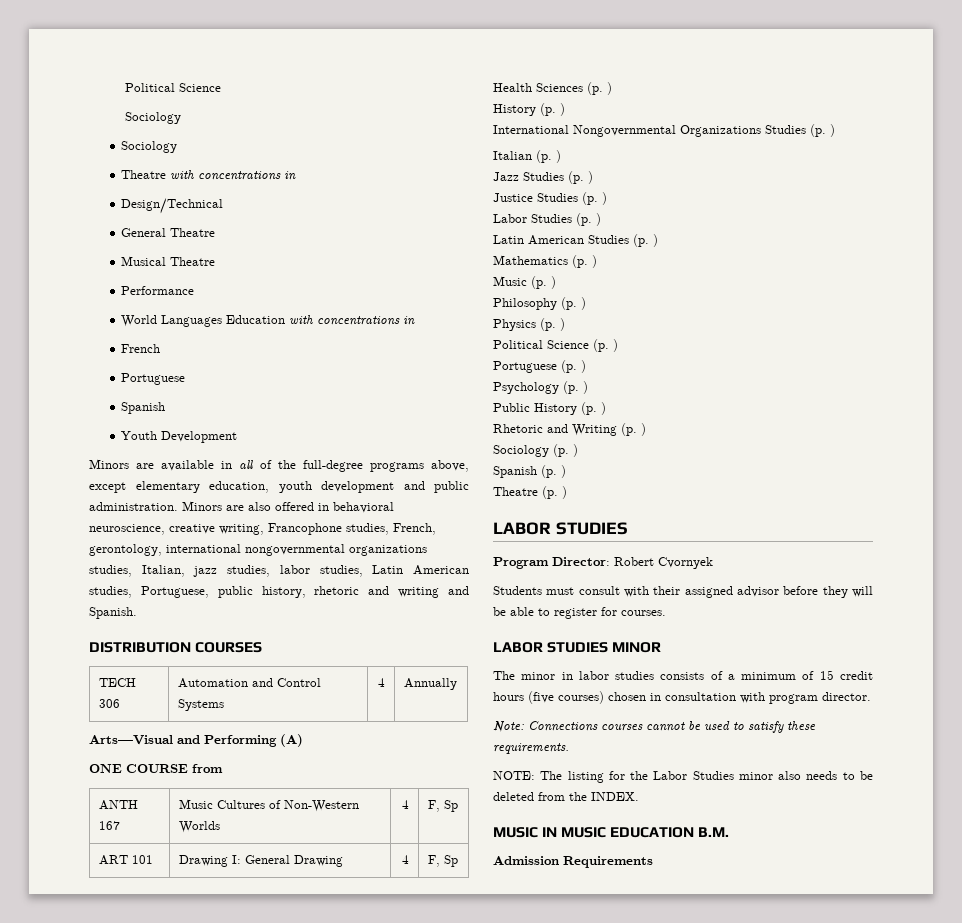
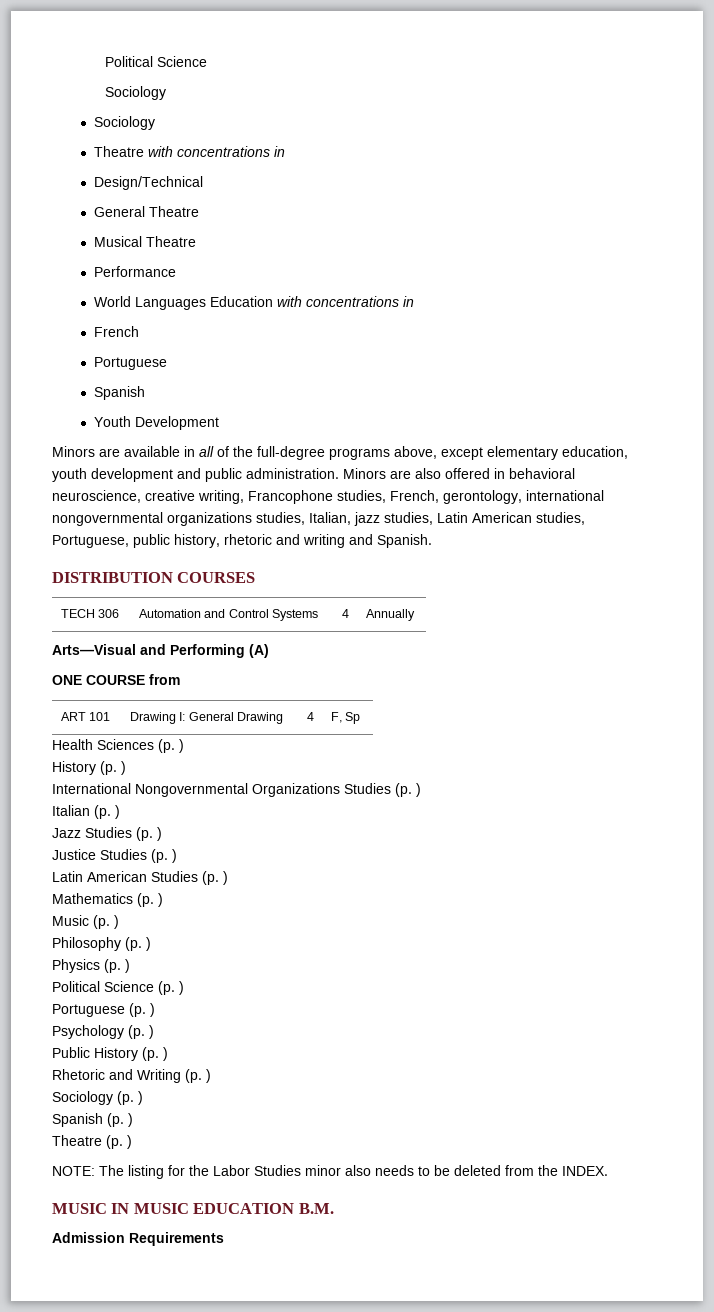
- Minors are also offered in behavioral neuroscience, creative writing, Francophone studies, French, gerontology, international nongovernmental organizations studies, Italian, jazz studies, labor studies, Latin American studies, Portuguese, public history, rhetoric and writing and Spanish.
+ Minors are also offered in behavioral neuroscience, creative writing, Francophone studies, French, gerontology, international nongovernmental organizations studies, Italian, jazz studies, Latin American studies, Portuguese, public history, rhetoric and writing and Spanish.
- ANTH 167 | Music Cultures of Non-Western Worlds | 4 | F, Sp
- Labor Studies (p. )
  Theatre (p. )
- LABOR STUDIES
- Program Director: Robert Cvornyek
- Students must consult with their assigned advisor before they will be able to register for courses.
- LABOR STUDIES MINOR
- The minor in labor studies consists of a minimum of 15 credit hours (five courses) chosen in consultation with program director.
- Note: Connections courses cannot be used to satisfy these requirements.

